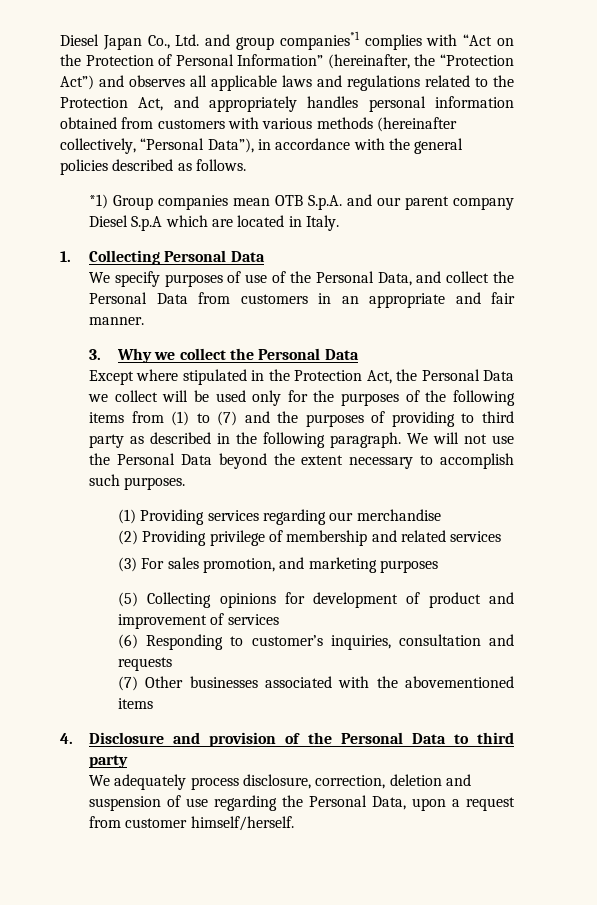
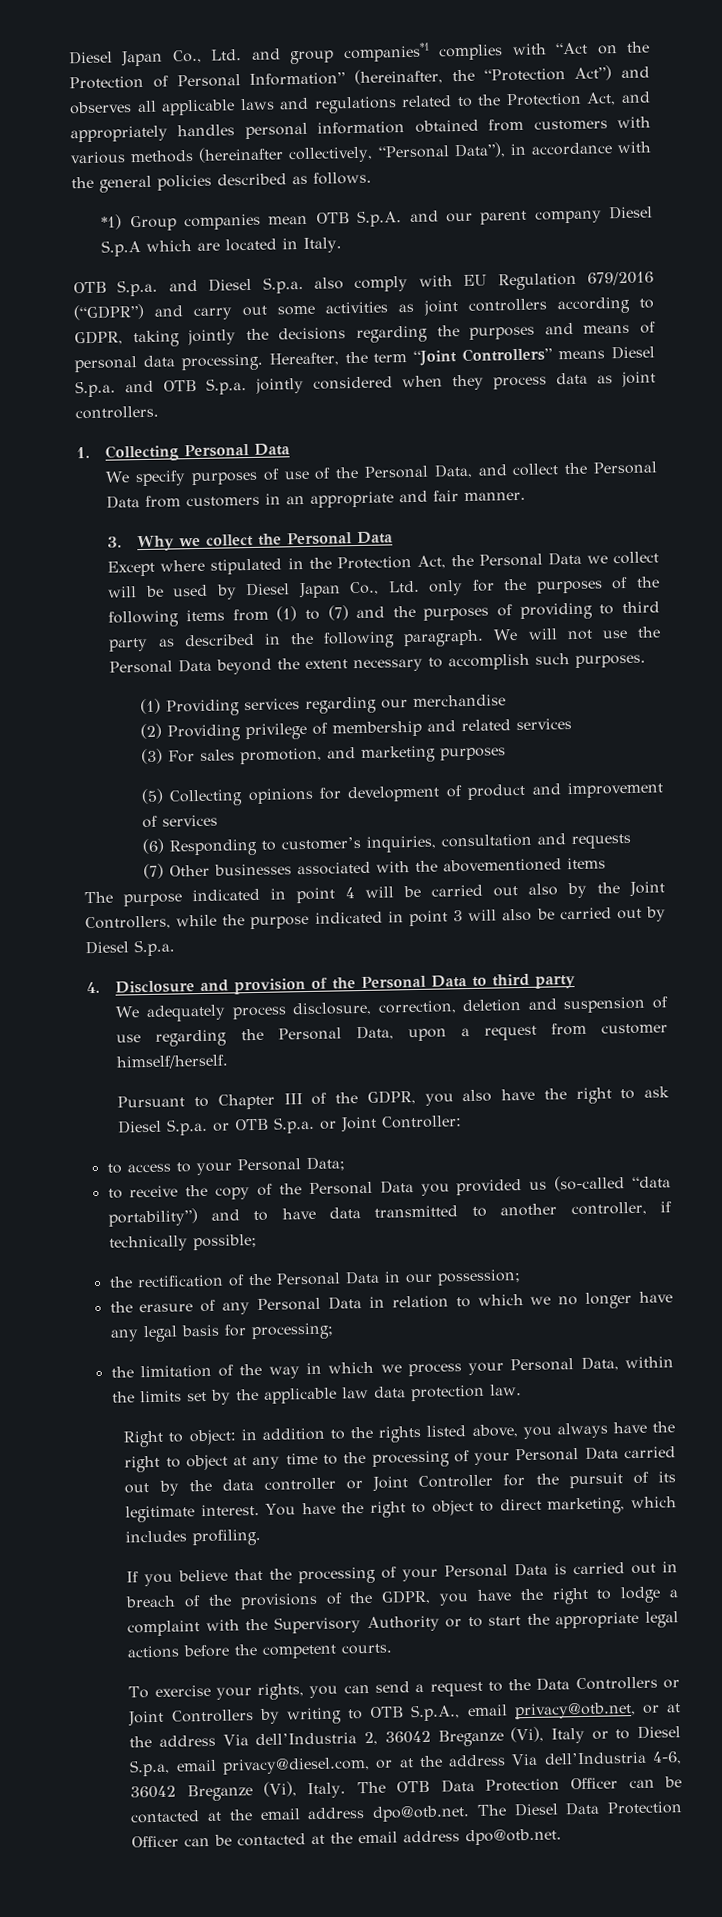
+ OTB S.p.a. and Diesel S.p.a. also comply with EU Regulation 679/2016 (“GDPR”) and carry out some activities as joint controllers according to GDPR, taking jointly the decisions regarding the purposes and means of personal data processing. Hereafter, the term “Joint Controllers” means Diesel S.p.a. and OTB S.p.a. jointly considered when they process data as joint controllers.
- Except where stipulated in the Protection Act, the Personal Data we collect will be used only for the purposes of the following items from (1) to (7) and the purposes of providing to third party as described in the following paragraph.
+ Except where stipulated in the Protection Act, the Personal Data we collect will be used by Diesel Japan Co., Ltd. only for the purposes of the following items from (1) to (7) and the purposes of providing to third party as described in the following paragraph.
+ The purpose indicated in point 4 will be carried out also by the Joint Controllers, while the purpose indicated in point 3 will also be carried out by Diesel S.p.a.
+ Pursuant to Chapter III of the GDPR, you also have the right to ask Diesel S.p.a. or OTB S.p.a. or Joint Controller:
+ to access to your Personal Data;
+ to receive the copy of the Personal Data you provided us (so-called “data portability”) and to have data transmitted to another controller, if technically possible;
+ the rectification of the Personal Data in our possession;
+ the erasure of any Personal Data in relation to which we no longer have any legal basis for processing;
+ the limitation of the way in which we process your Personal Data, within the limits set by the applicable law data protection law.
+ Right to object: in addition to the rights listed above, you always have the right to object at any time to the processing of your Personal Data carried out by the data controller or Joint Controller for the pursuit of its legitimate interest. You have the right to object to direct marketing, which includes profiling.
+ If you believe that the processing of your Personal Data is carried out in breach of the provisions of the GDPR, you have the right to lodge a complaint with the Supervisory Authority or to start the appropriate legal actions before the competent courts.
+ To exercise your rights, you can send a request to the Data Controllers or Joint Controllers by writing to OTB S.p.A., email privacy@otb.net, or at the address Via dell’Industria 2, 36042 Breganze (Vi), Italy or to Diesel S.p.a, email privacy@diesel.com, or at the address Via dell’Industria 4-6, 36042 Breganze (Vi), Italy. The OTB Data Protection Officer can be contacted at the email address dpo@otb.net. The Diesel Data Protection Officer can be contacted at the email address dpo@otb.net.

